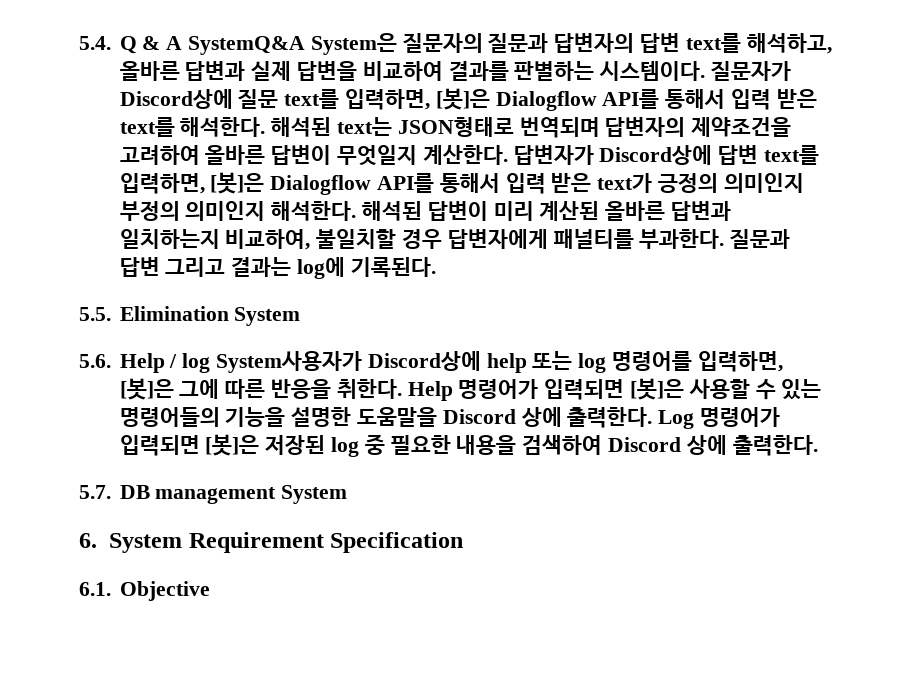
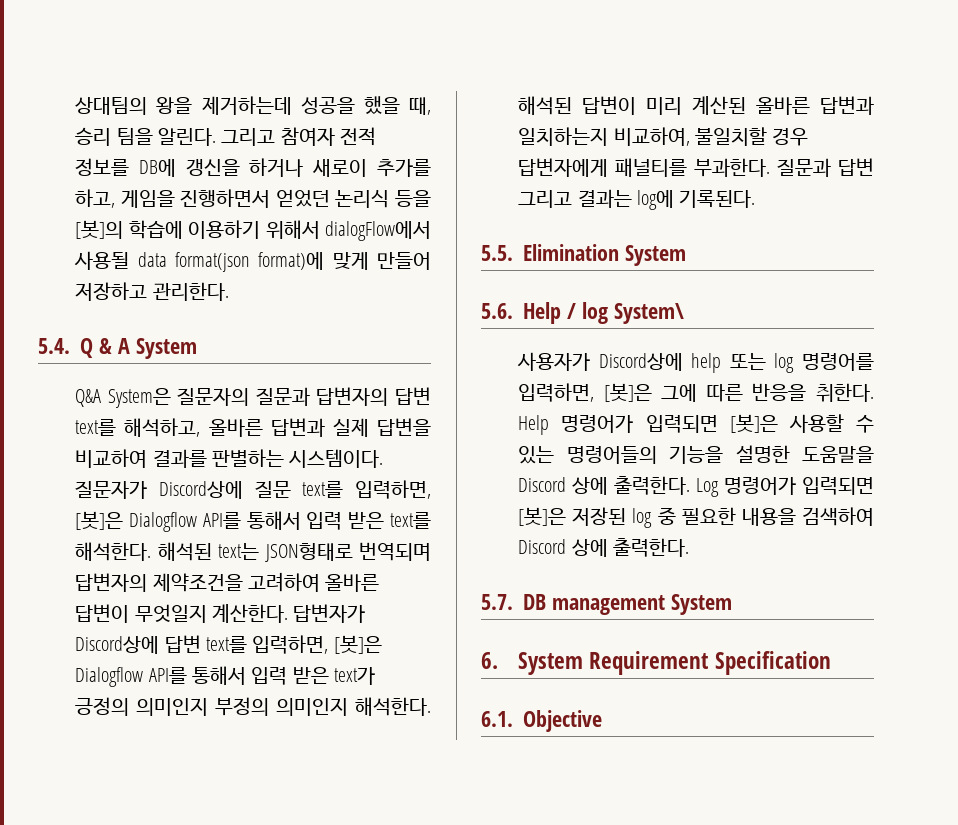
+ 상대팀의 왕을 제거하는데 성공을 했을 때, 승리 팀을 알린다. 그리고 참여자 전적 정보를 DB에 갱신을 하거나 새로이 추가를 하고, 게임을 진행하면서 얻었던 논리식 등을 [봇]의 학습에 이용하기 위해서 dialogFlow에서 사용될 data format(json format)에 맞게 만들어 저장하고 관리한다.
- 5.4. Q & A SystemQ&A System은 질문자의 질문과 답변자의 답변 text를 해석하고, 올바른 답변과 실제 답변을 비교하여 결과를 판별하는 시스템이다.
+ 5.4. Q & A System
+ Q&A System은 질문자의 질문과 답변자의 답변 text를 해석하고, 올바른 답변과 실제 답변을 비교하여 결과를 판별하는 시스템이다.
- 5.6. Help / log System사용자가 Discord상에 help 또는 log 명령어를 입력하면, [봇]은 그에 따른 반응을 취한다.
+ 5.6. Help / log System\
+ 사용자가 Discord상에 help 또는 log 명령어를 입력하면, [봇]은 그에 따른 반응을 취한다.

